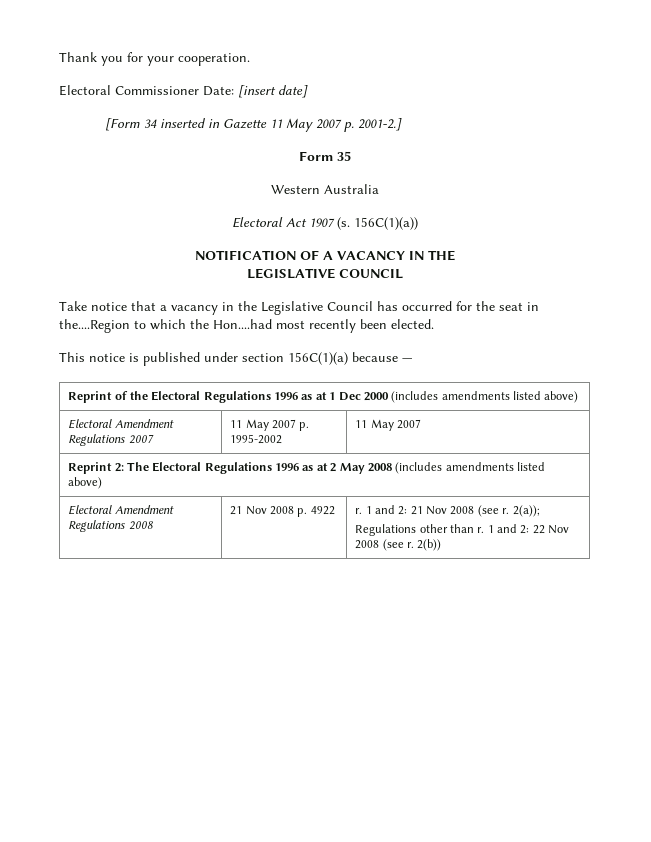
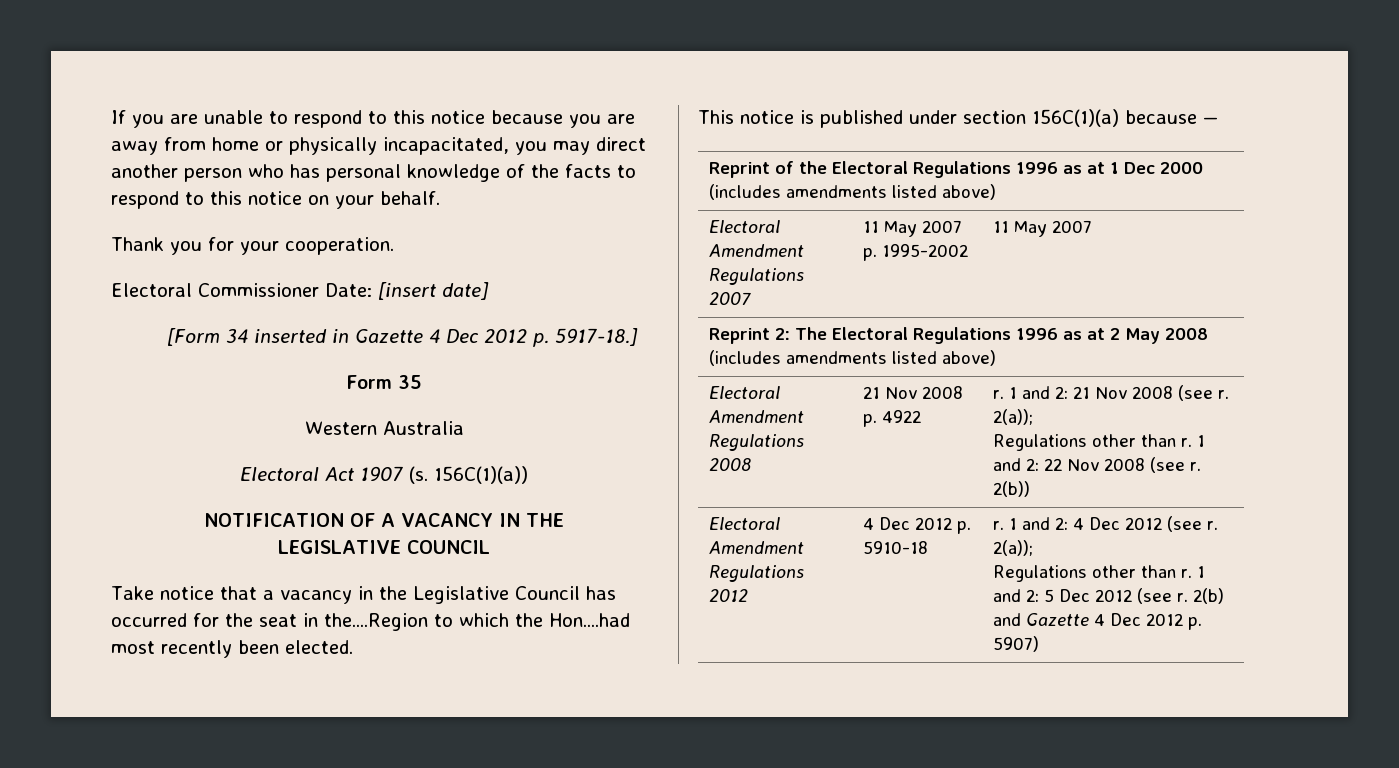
+ If you are unable to respond to this notice because you are away from home or physically incapacitated, you may direct another person who has personal knowledge of the facts to respond to this notice on your behalf.
- [Form 34 inserted in Gazette 11 May 2007 p. 2001-2.]
+ [Form 34 inserted in Gazette 4 Dec 2012 p. 5917-18.]
+ Electoral Amendment Regulations 2012 | 4 Dec 2012 p. 5910-18 | r. 1 and 2: 4 Dec 2012 (see r. 2(a));
+ Regulations other than r. 1 and 2: 5 Dec 2012 (see r. 2(b) and Gazette 4 Dec 2012 p. 5907)

